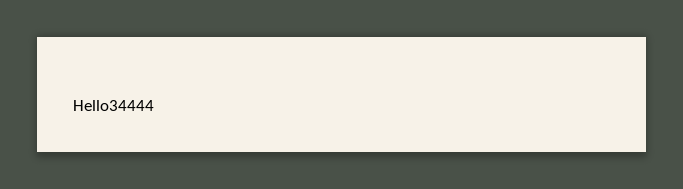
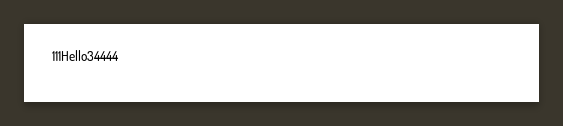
- Hello34444
+ 111Hello34444

